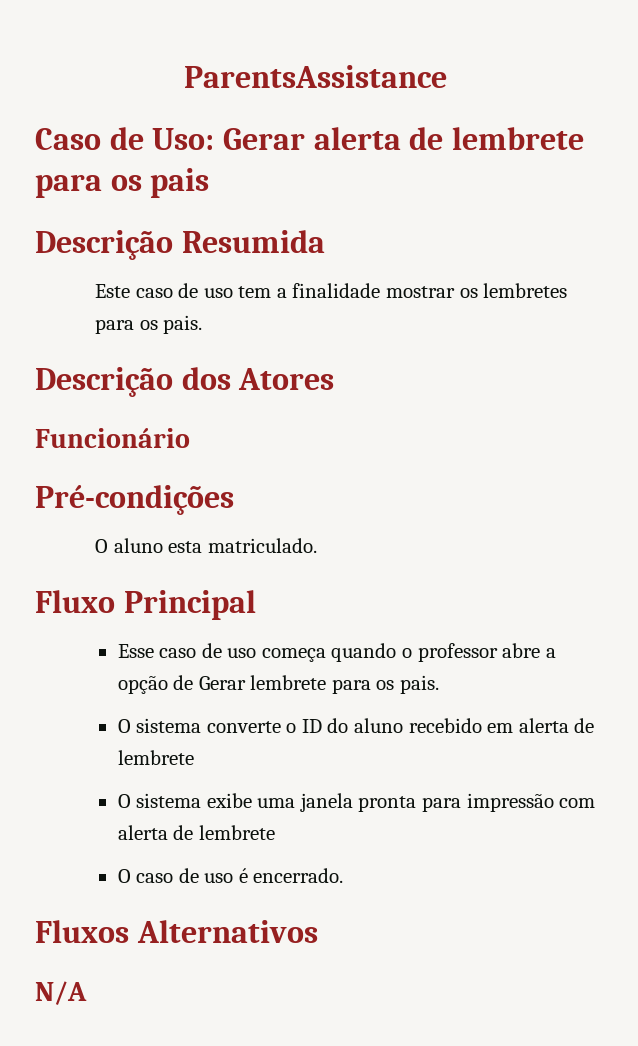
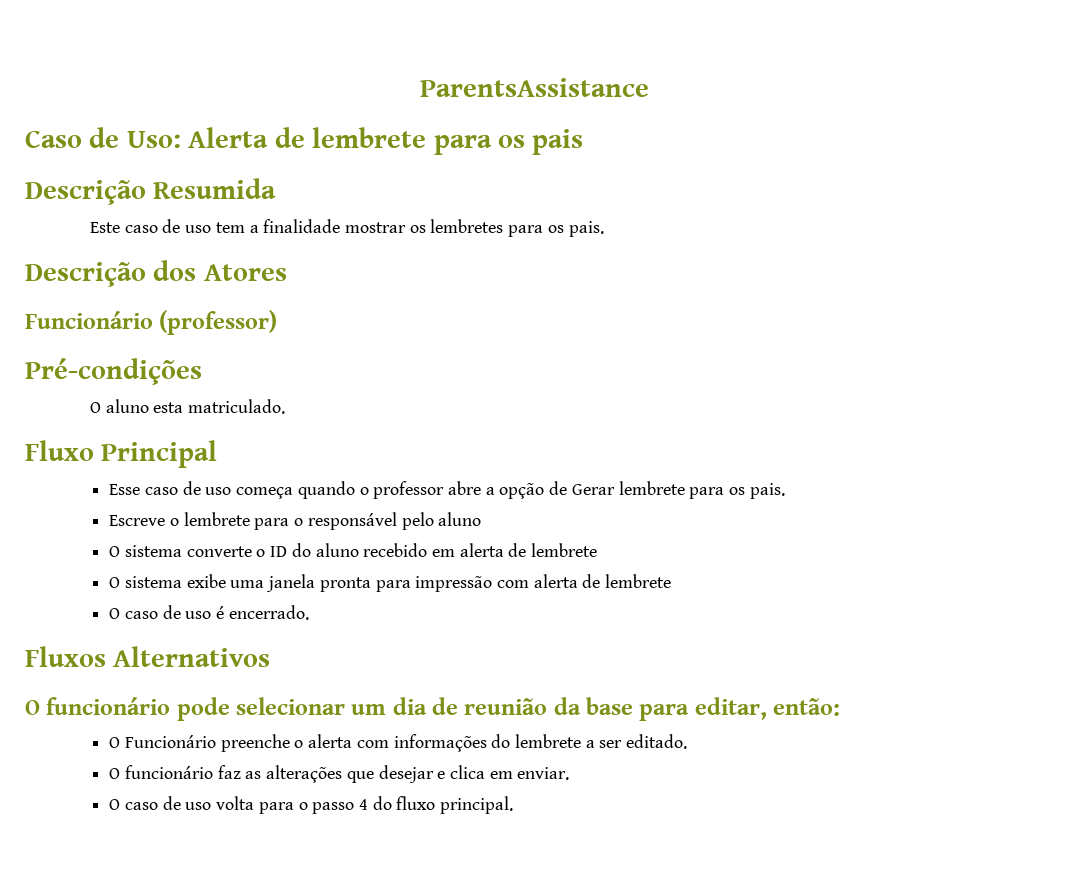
- Caso de Uso: Gerar alerta de lembrete para os pais
+ Caso de Uso: Alerta de lembrete para os pais
- Funcionário
+ Funcionário (professor)
+ Escreve o lembrete para o responsável pelo aluno
- N/A
+ O funcionário pode selecionar um dia de reunião da base para editar, então:
+ O Funcionário preenche o alerta com informações do lembrete a ser editado.
+ O funcionário faz as alterações que desejar e clica em enviar.
+ O caso de uso volta para o passo 4 do fluxo principal.

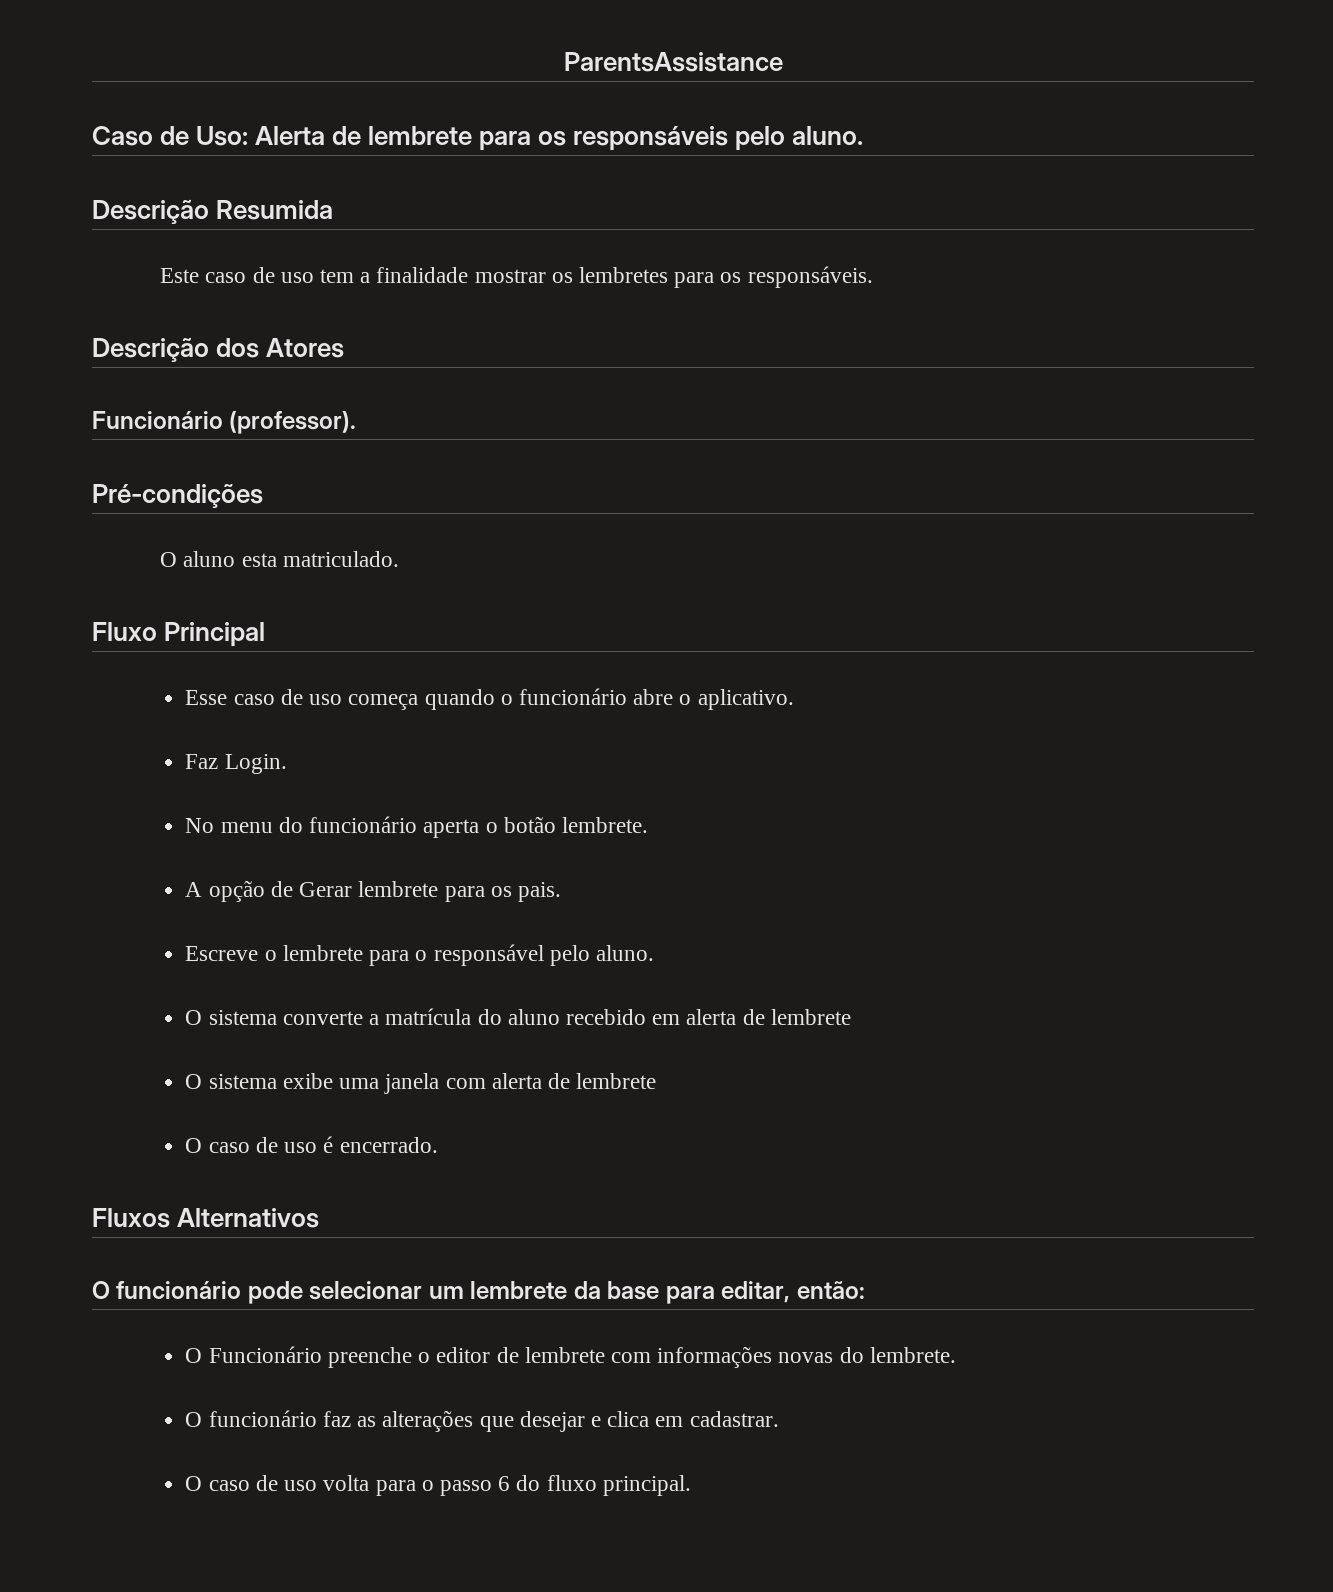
- Caso de Uso: Alerta de lembrete para os pais
+ Caso de Uso: Alerta de lembrete para os responsáveis pelo aluno.
- Este caso de uso tem a finalidade mostrar os lembretes para os pais.
+ Este caso de uso tem a finalidade mostrar os lembretes para os responsáveis.
- Funcionário (professor)
+ Funcionário (professor).
- Esse caso de uso começa quando o professor abre a opção de Gerar lembrete para os pais.
+ Esse caso de uso começa quando o funcionário abre o aplicativo.
+ Faz Login.
+ No menu do funcionário aperta o botão lembrete.
+ A opção de Gerar lembrete para os pais.
- Escreve o lembrete para o responsável pelo aluno
+ Escreve o lembrete para o responsável pelo aluno.
- O sistema converte o ID do aluno recebido em alerta de lembrete
+ O sistema converte a matrícula do aluno recebido em alerta de lembrete
- O sistema exibe uma janela pronta para impressão com alerta de lembrete
+ O sistema exibe uma janela com alerta de lembrete
- O funcionário pode selecionar um dia de reunião da base para editar, então:
+ O funcionário pode selecionar um lembrete da base para editar, então:
- O Funcionário preenche o alerta com informações do lembrete a ser editado.
+ O Funcionário preenche o editor de lembrete com informações novas do lembrete.
- O funcionário faz as alterações que desejar e clica em enviar.
+ O funcionário faz as alterações que desejar e clica em cadastrar.
- O caso de uso volta para o passo 4 do fluxo principal.
+ O caso de uso volta para o passo 6 do fluxo principal.

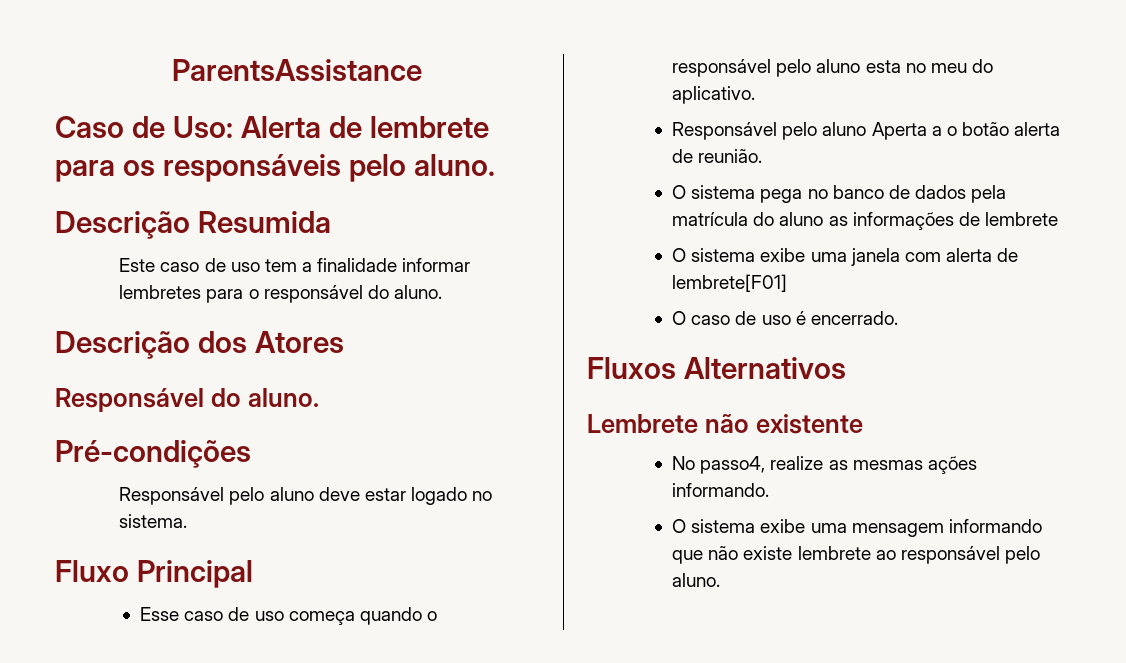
- Este caso de uso tem a finalidade mostrar os lembretes para os responsáveis.
+ Este caso de uso tem a finalidade informar lembretes para o responsável do aluno.
  Descrição dos Atores
- Funcionário (professor).
+ Responsável do aluno.
  Pré-condições
- O aluno esta matriculado.
+ Responsável pelo aluno deve estar logado no sistema.
- Esse caso de uso começa quando o funcionário abre o aplicativo.
- Faz Login.
- No menu do funcionário aperta o botão lembrete.
- A opção de Gerar lembrete para os pais.
- Escreve o lembrete para o responsável pelo aluno.
- O sistema converte a matrícula do aluno recebido em alerta de lembrete
+ Esse caso de uso começa quando o responsável pelo aluno esta no meu do aplicativo.
+ Responsável pelo aluno Aperta a o botão alerta de reunião.
+ O sistema pega no banco de dados pela matrícula do aluno as informações de lembrete
- O sistema exibe uma janela com alerta de lembrete
+ O sistema exibe uma janela com alerta de lembrete[F01]
- O funcionário pode selecionar um lembrete da base para editar, então:
- O Funcionário preenche o editor de lembrete com informações novas do lembrete.
- O funcionário faz as alterações que desejar e clica em cadastrar.
- O caso de uso volta para o passo 6 do fluxo principal.
+ Lembrete não existente
+ No passo4, realize as mesmas ações informando.
+ O sistema exibe uma mensagem informando que não existe lembrete ao responsável pelo aluno.

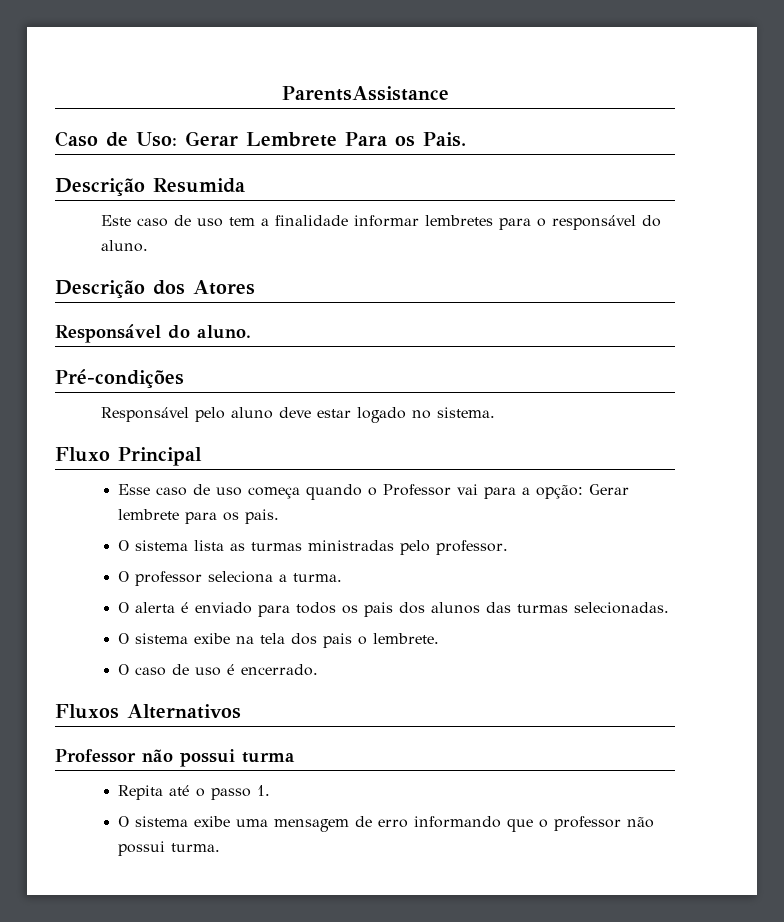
- Caso de Uso: Alerta de lembrete para os responsáveis pelo aluno.
+ Caso de Uso: Gerar Lembrete Para os Pais.
- Esse caso de uso começa quando o responsável pelo aluno esta no meu do aplicativo.
- Responsável pelo aluno Aperta a o botão alerta de reunião.
- O sistema pega no banco de dados pela matrícula do aluno as informações de lembrete
- O sistema exibe uma janela com alerta de lembrete[F01]
+ Esse caso de uso começa quando o Professor vai para a opção: Gerar lembrete para os pais.
+ O sistema lista as turmas ministradas pelo professor.
+ O professor seleciona a turma.
+ O alerta é enviado para todos os pais dos alunos das turmas selecionadas.
+ O sistema exibe na tela dos pais o lembrete.
- Lembrete não existente
- No passo4, realize as mesmas ações informando.
+ Professor não possui turma
+ Repita até o passo 1.
- O sistema exibe uma mensagem informando que não existe lembrete ao responsável pelo aluno.
+ O sistema exibe uma mensagem de erro informando que o professor não possui turma.

